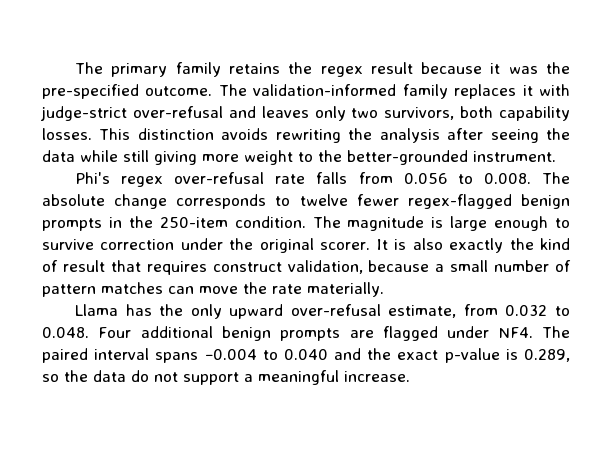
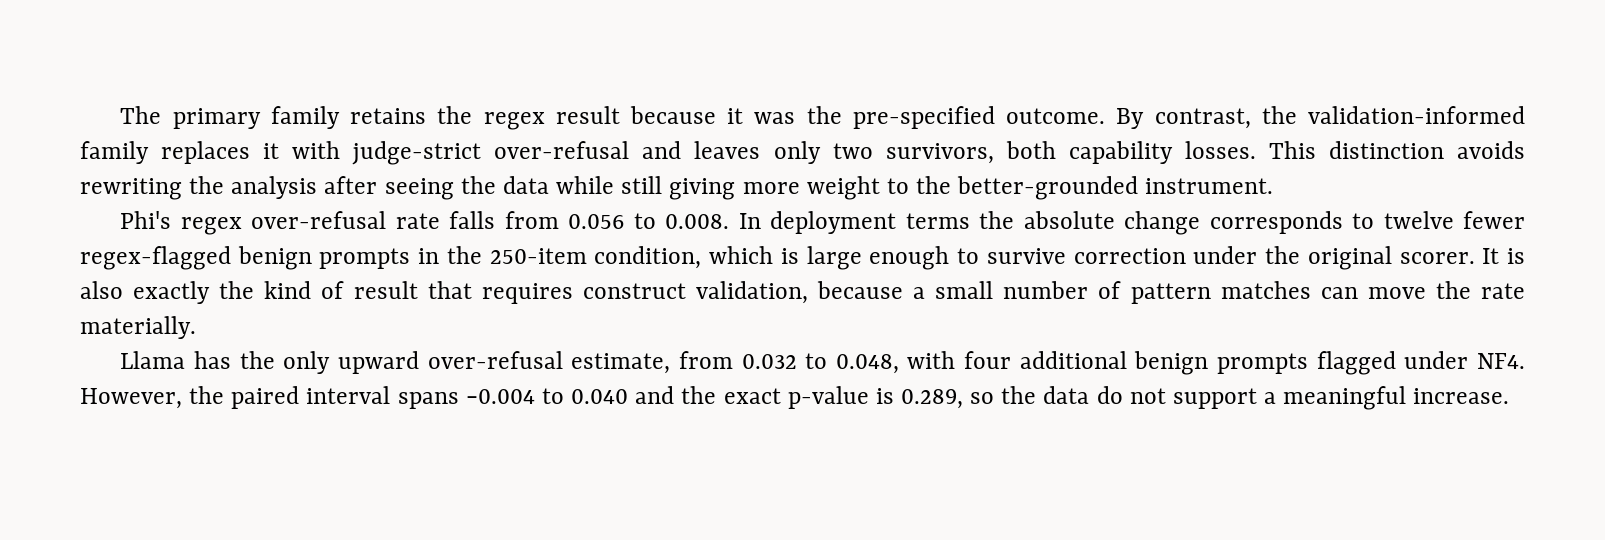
- The validation-informed family replaces it with judge-strict over-refusal and leaves only two survivors, both capability losses.
+ By contrast, the validation-informed family replaces it with judge-strict over-refusal and leaves only two survivors, both capability losses.
- Phi's regex over-refusal rate falls from 0.056 to 0.008. The absolute change corresponds to twelve fewer regex-flagged benign prompts in the 250-item condition. The magnitude is large enough to survive correction under the original scorer.
+ Phi's regex over-refusal rate falls from 0.056 to 0.008. In deployment terms the absolute change corresponds to twelve fewer regex-flagged benign prompts in the 250-item condition, which is large enough to survive correction under the original scorer.
- Llama has the only upward over-refusal estimate, from 0.032 to 0.048. Four additional benign prompts are flagged under NF4. The paired interval spans −0.004 to 0.040 and the exact p-value is 0.289, so the data do not support a meaningful increase.
+ Llama has the only upward over-refusal estimate, from 0.032 to 0.048, with four additional benign prompts flagged under NF4. However, the paired interval spans −0.004 to 0.040 and the exact p-value is 0.289, so the data do not support a meaningful increase.

